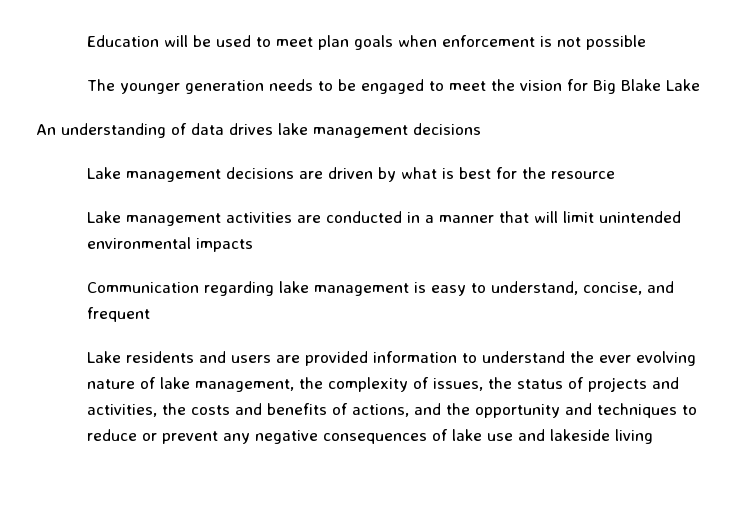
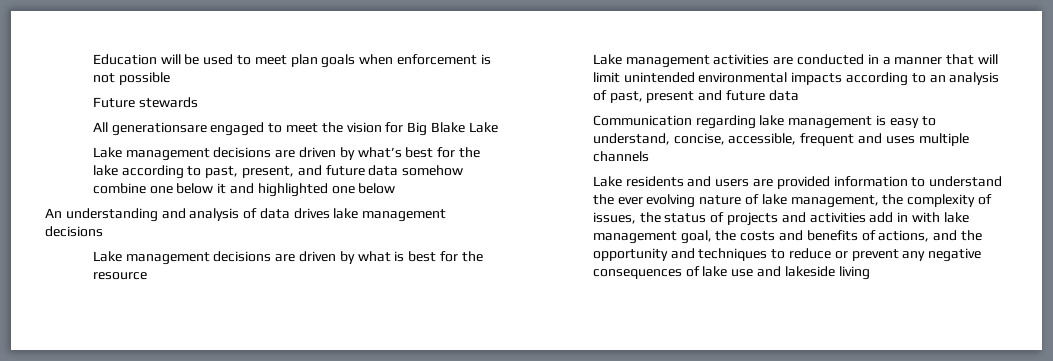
- The younger generation needs to be engaged to meet the vision for Big Blake Lake
+ Future stewards
+ All generationsare engaged to meet the vision for Big Blake Lake
+ Lake management decisions are driven by what’s best for the lake according to past, present, and future data somehow combine one below it and highlighted one below
- An understanding of data drives lake management decisions
+ An understanding and analysis of data drives lake management decisions
- Lake management activities are conducted in a manner that will limit unintended environmental impacts
+ Lake management activities are conducted in a manner that will limit unintended environmental impacts according to an analysis of past, present and future data
- Communication regarding lake management is easy to understand, concise, and frequent
+ Communication regarding lake management is easy to understand, concise, accessible, frequent and uses multiple channels
- Lake residents and users are provided information to understand the ever evolving nature of lake management, the complexity of issues, the status of projects and activities, the costs and benefits of actions, and the opportunity and techniques to reduce or prevent any negative consequences of lake use and lakeside living
+ Lake residents and users are provided information to understand the ever evolving nature of lake management, the complexity of issues, the status of projects and activities add in with lake management goal, the costs and benefits of actions, and the opportunity and techniques to reduce or prevent any negative consequences of lake use and lakeside living

